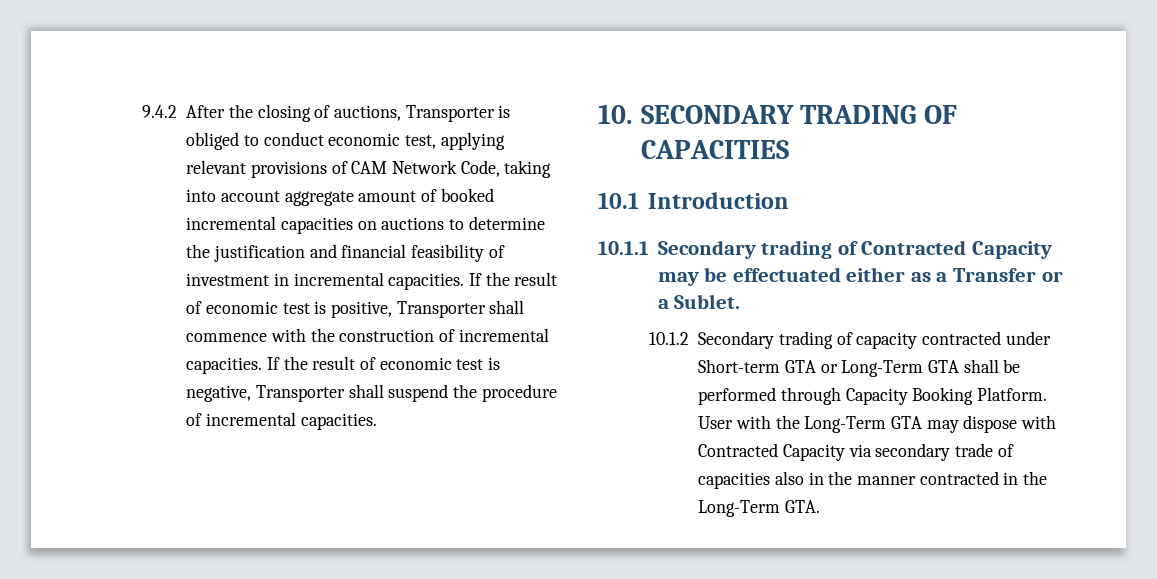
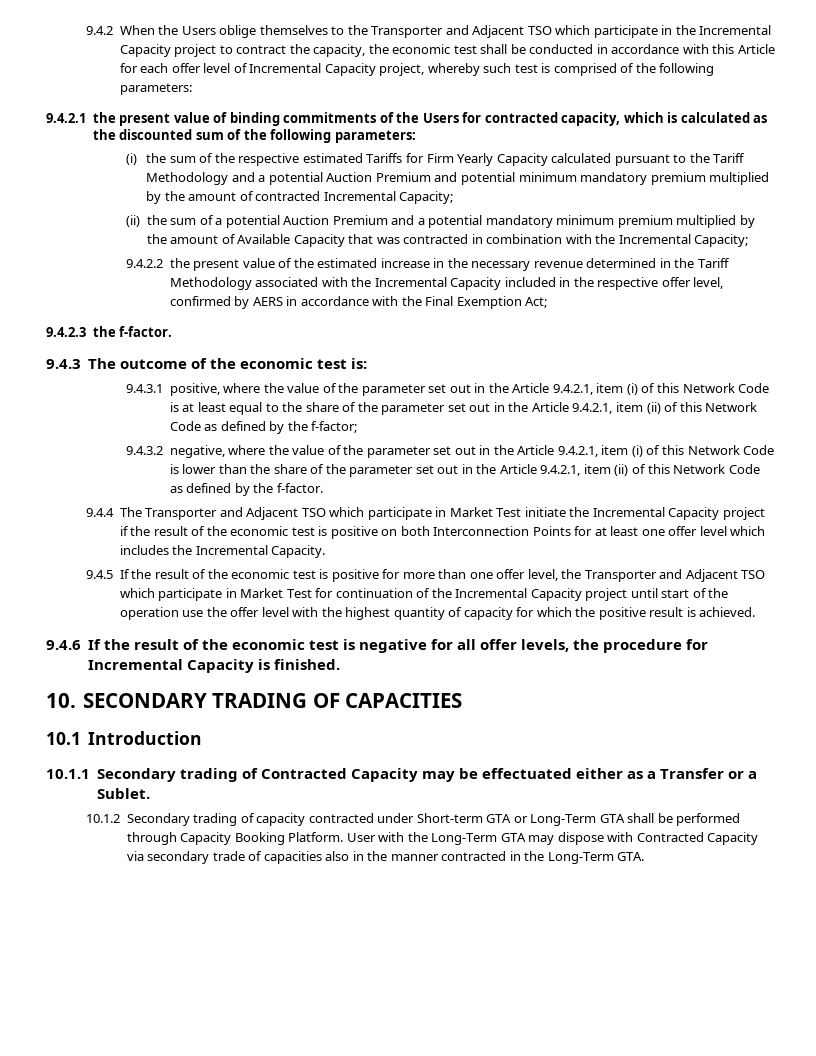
- 9.4.2 After the closing of auctions, Transporter is obliged to conduct economic test, applying relevant provisions of CAM Network Code, taking into account aggregate amount of booked incremental capacities on auctions to determine the justification and financial feasibility of investment in incremental capacities. If the result of economic test is positive, Transporter shall commence with the construction of incremental capacities. If the result of economic test is negative, Transporter shall suspend the procedure of incremental capacities.
+ 9.4.2 When the Users oblige themselves to the Transporter and Adjacent TSO which participate in the Incremental Capacity project to contract the capacity, the economic test shall be conducted in accordance with this Article for each offer level of Incremental Capacity project, whereby such test is comprised of the following parameters:
+ 9.4.2.1 the present value of binding commitments of the Users for contracted capacity, which is calculated as the discounted sum of the following parameters:
+ (i) the sum of the respective estimated Tariffs for Firm Yearly Capacity calculated pursuant to the Tariff Methodology and a potential Auction Premium and potential minimum mandatory premium multiplied by the amount of contracted Incremental Capacity;
+ (ii) the sum of a potential Auction Premium and a potential mandatory minimum premium multiplied by the amount of Available Capacity that was contracted in combination with the Incremental Capacity;
+ 9.4.2.2 the present value of the estimated increase in the necessary revenue determined in the Tariff Methodology associated with the Incremental Capacity included in the respective offer level, confirmed by AERS in accordance with the Final Exemption Act;
+ 9.4.2.3 the f-factor.
+ 9.4.3 The outcome of the economic test is:
+ 9.4.3.1 positive, where the value of the parameter set out in the Article 9.4.2.1, item (i) of this Network Code is at least equal to the share of the parameter set out in the Article 9.4.2.1, item (ii) of this Network Code as defined by the f-factor;
+ 9.4.3.2 negative, where the value of the parameter set out in the Article 9.4.2.1, item (i) of this Network Code is lower than the share of the parameter set out in the Article 9.4.2.1, item (ii) of this Network Code as defined by the f-factor.
+ 9.4.4 The Transporter and Adjacent TSO which participate in Market Test initiate the Incremental Capacity project if the result of the economic test is positive on both Interconnection Points for at least one offer level which includes the Incremental Capacity.
+ 9.4.5 If the result of the economic test is positive for more than one offer level, the Transporter and Adjacent TSO which participate in Market Test for continuation of the Incremental Capacity project until start of the operation use the offer level with the highest quantity of capacity for which the positive result is achieved.
+ 9.4.6 If the result of the economic test is negative for all offer levels, the procedure for Incremental Capacity is finished.

